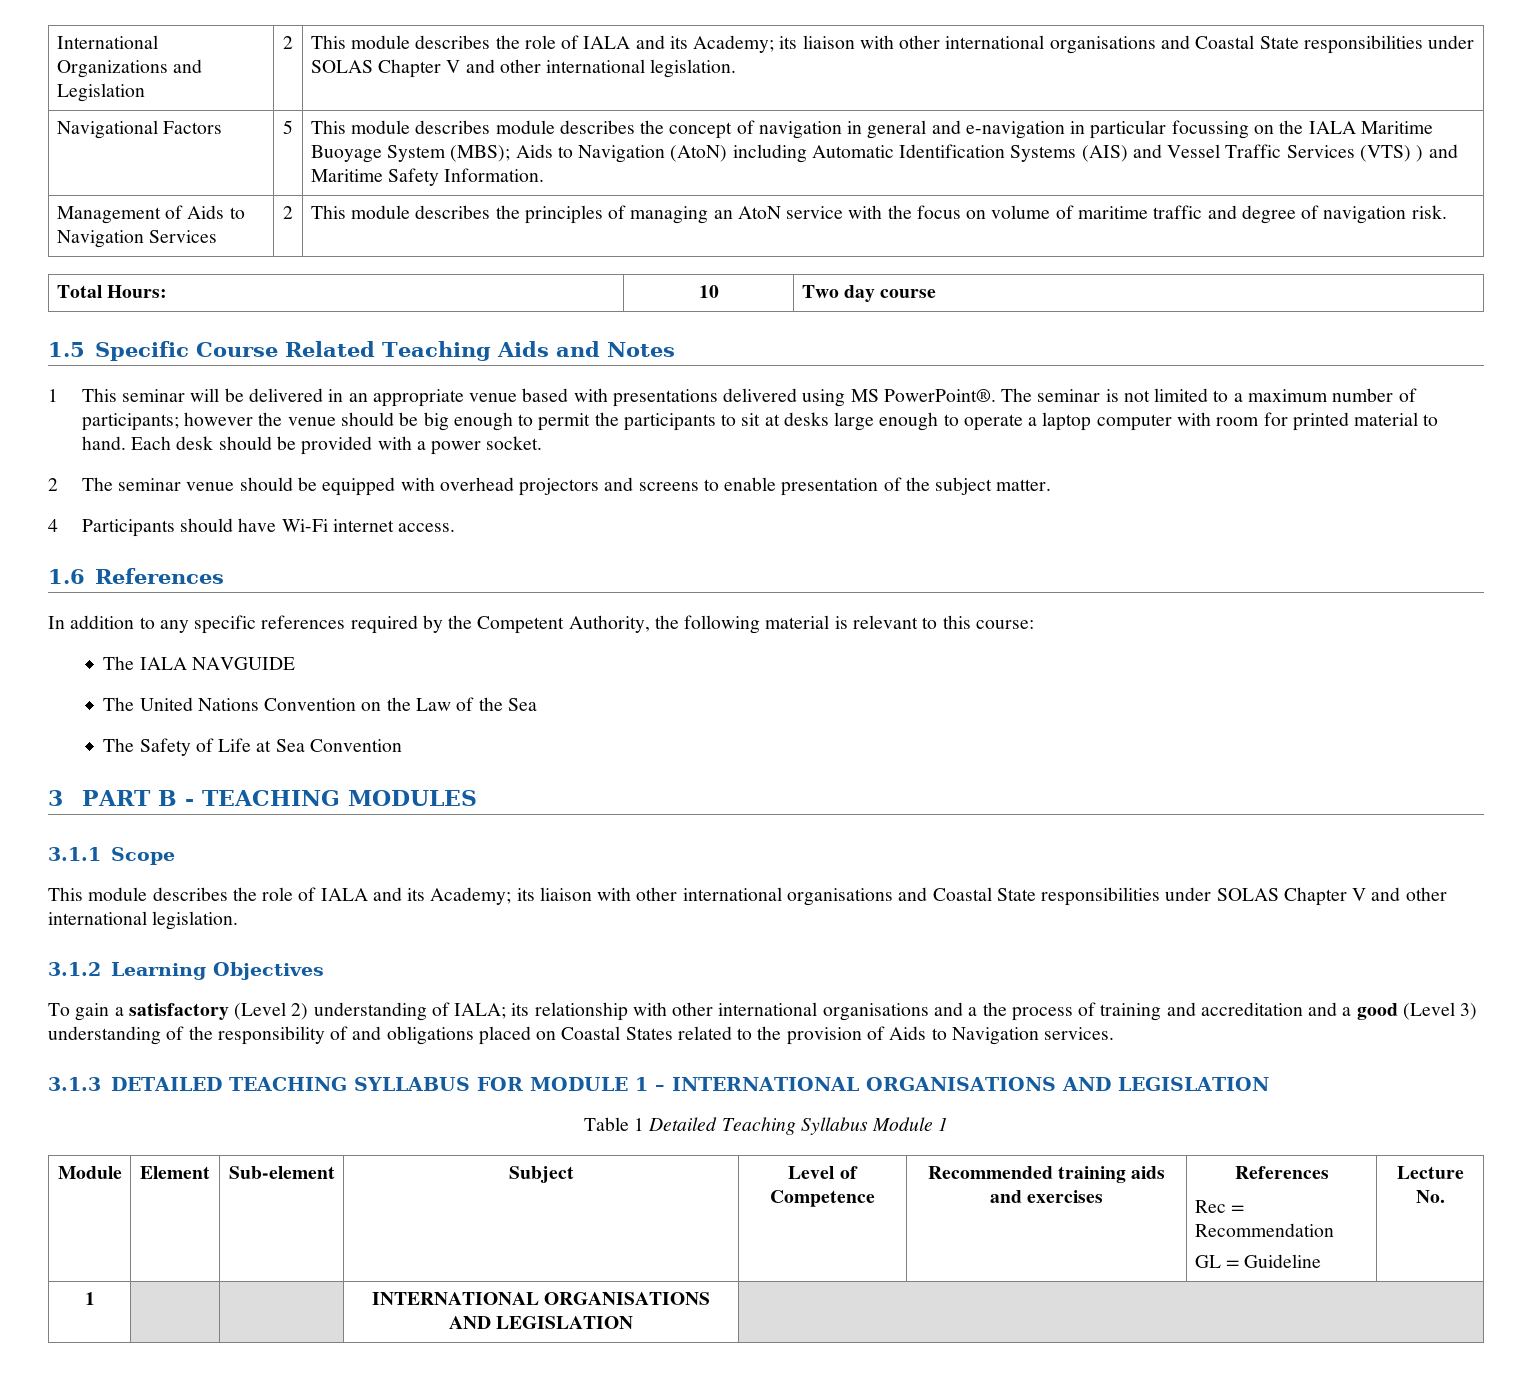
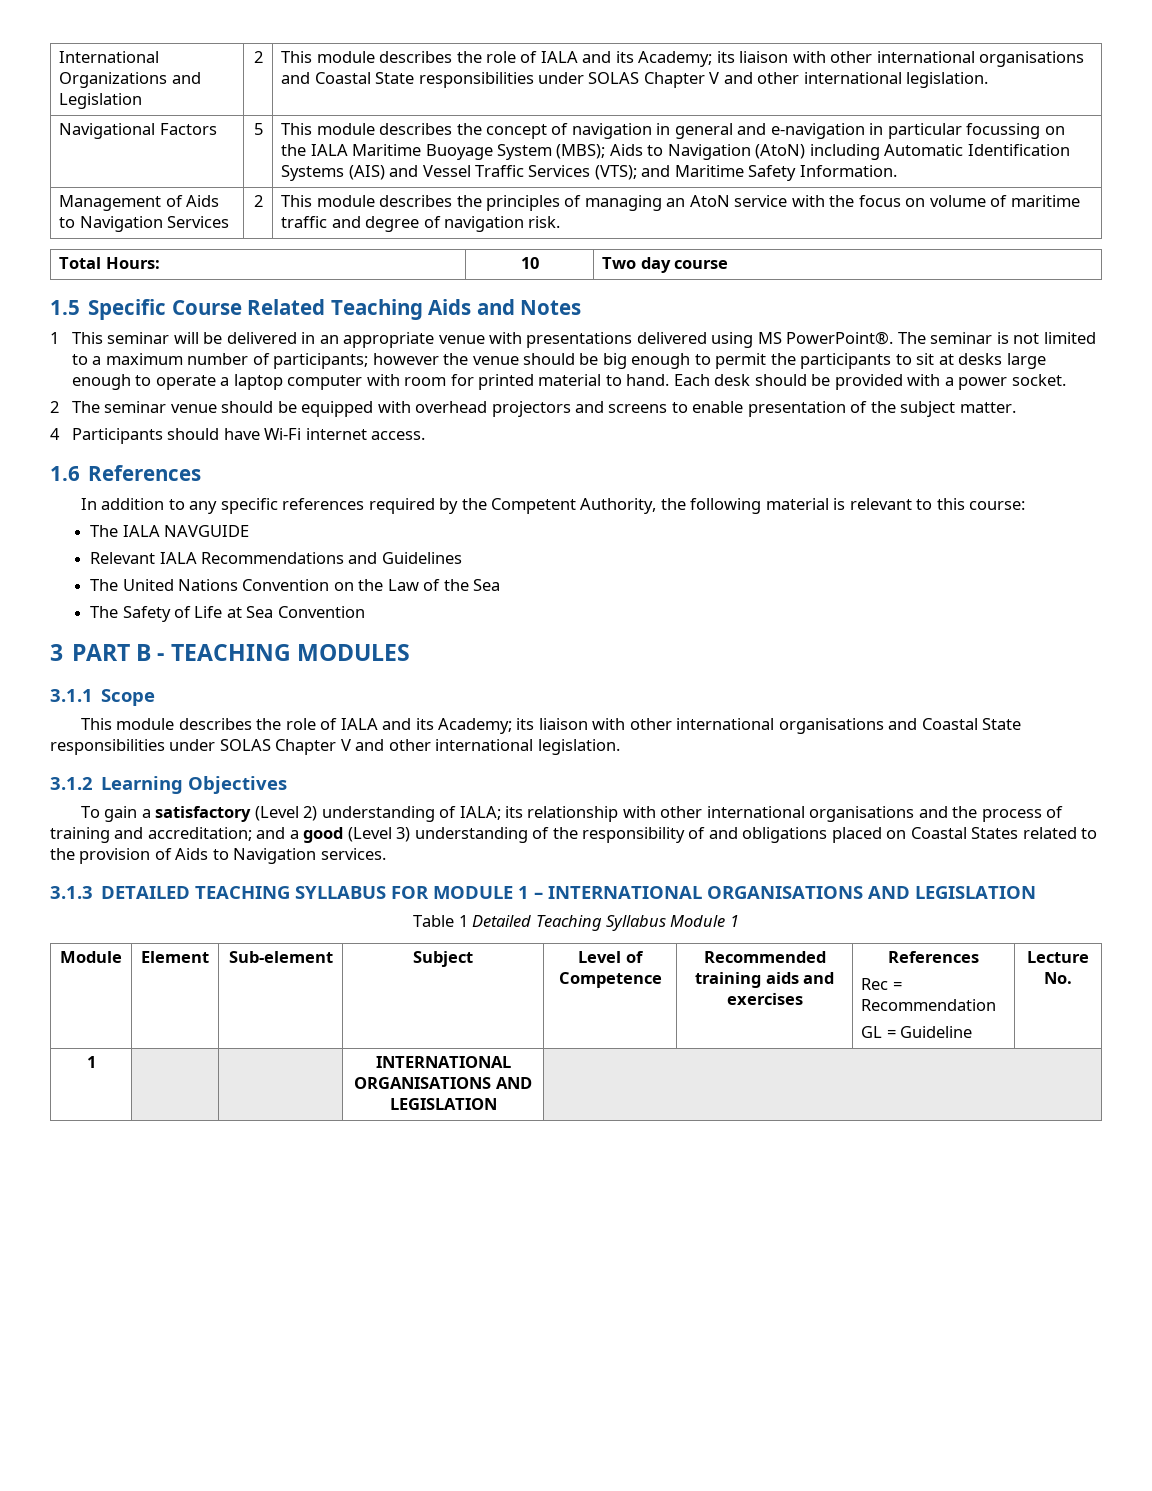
- This module describes module describes the concept of navigation in general and e-navigation in particular focussing on the IALA Maritime Buoyage System (MBS); Aids to Navigation (AtoN) including Automatic Identification Systems (AIS) and Vessel Traffic Services (VTS) ) and Maritime Safety Information.
+ This module describes the concept of navigation in general and e-navigation in particular focussing on the IALA Maritime Buoyage System (MBS); Aids to Navigation (AtoN) including Automatic Identification Systems (AIS) and Vessel Traffic Services (VTS); and Maritime Safety Information.
- 1 This seminar will be delivered in an appropriate venue based with presentations delivered using MS PowerPoint®.
+ 1 This seminar will be delivered in an appropriate venue with presentations delivered using MS PowerPoint®.
+ Relevant IALA Recommendations and Guidelines
- To gain a satisfactory (Level 2) understanding of IALA; its relationship with other international organisations and a the process of training and accreditation and a good (Level 3) understanding of the responsibility of and obligations placed on Coastal States related to the provision of Aids to Navigation services.
+ To gain a satisfactory (Level 2) understanding of IALA; its relationship with other international organisations and the process of training and accreditation; and a good (Level 3) understanding of the responsibility of and obligations placed on Coastal States related to the provision of Aids to Navigation services.

